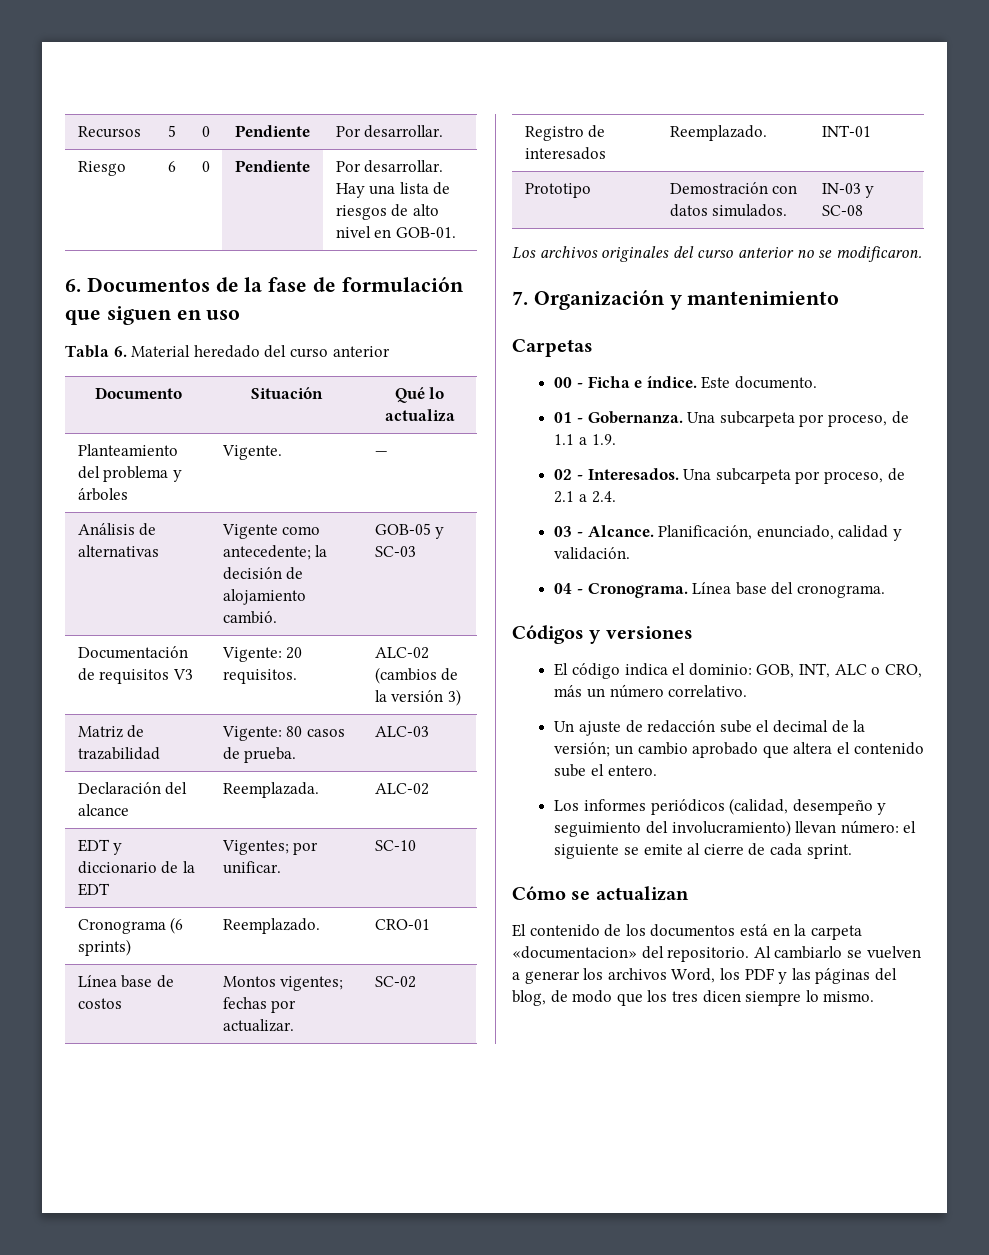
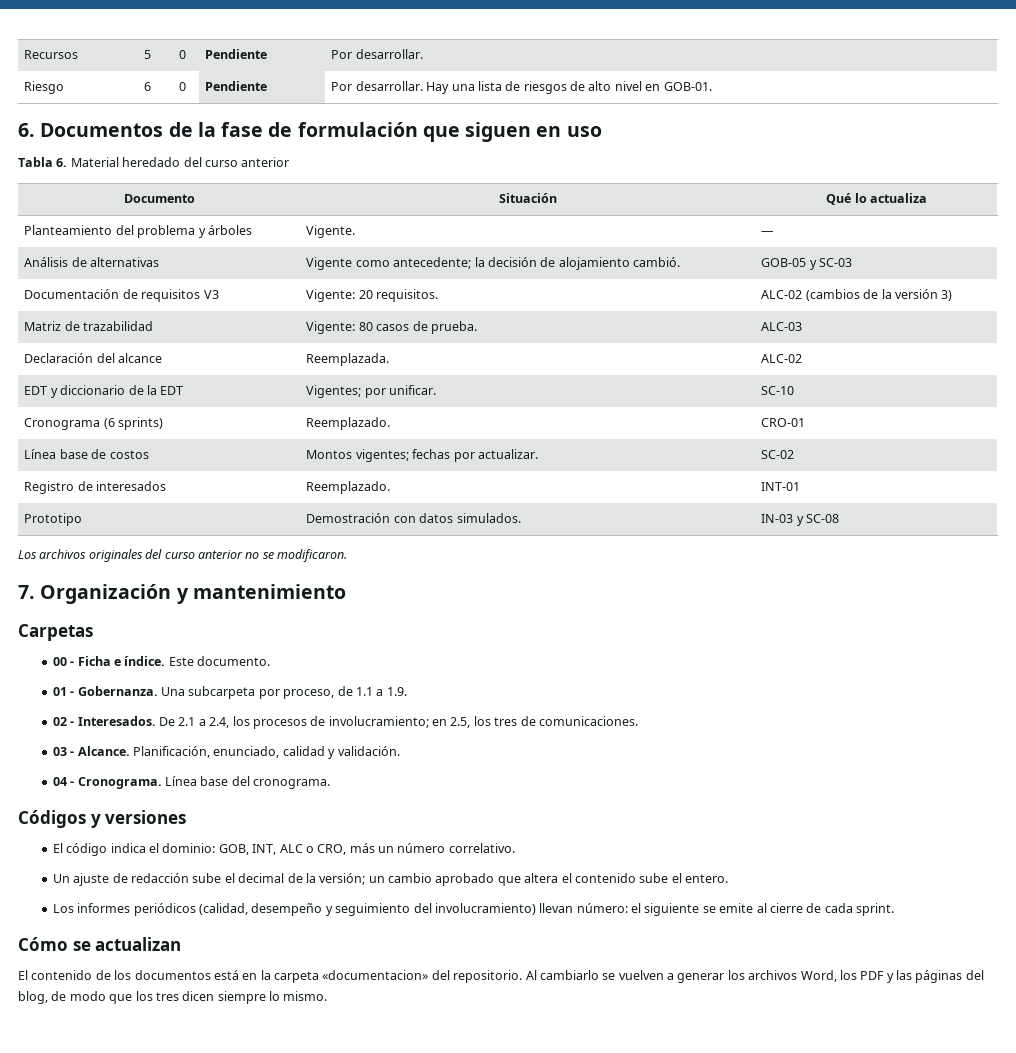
- Una subcarpeta por proceso, de 2.1 a 2.4.
+ De 2.1 a 2.4, los procesos de involucramiento; en 2.5, los tres de comunicaciones.

